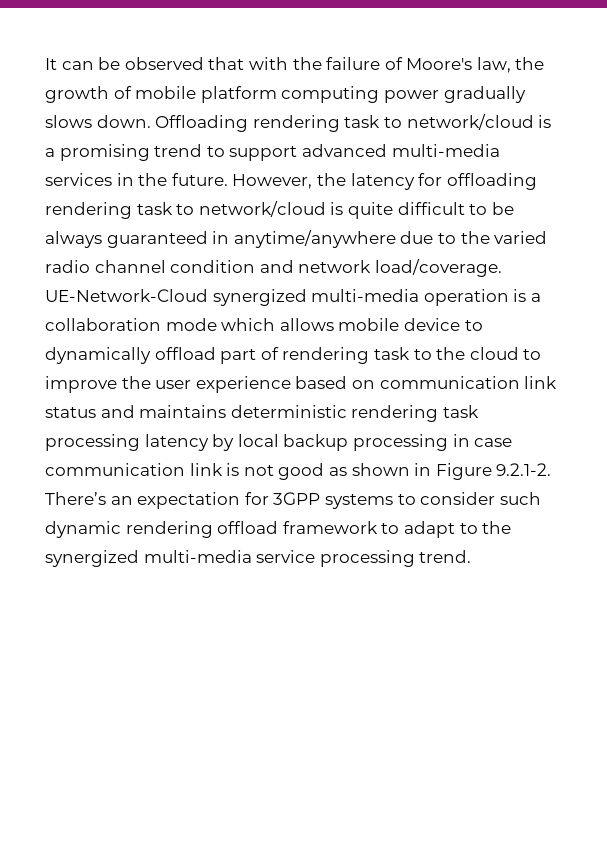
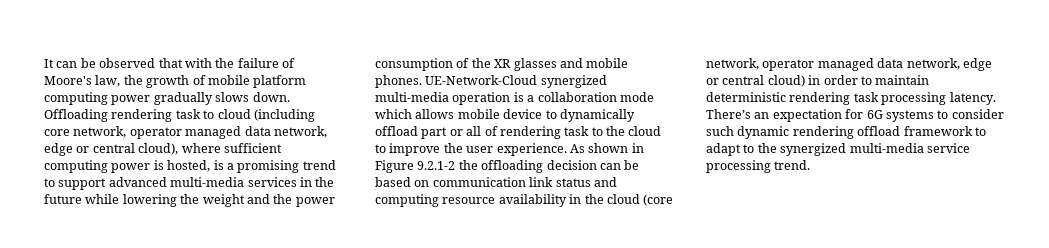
- Offloading rendering task to network/cloud is a promising trend to support advanced multi-media services in the future. However, the latency for offloading rendering task to network/cloud is quite difficult to be always guaranteed in anytime/anywhere due to the varied radio channel condition and network load/coverage.
+ Offloading rendering task to cloud (including core network, operator managed data network, edge or central cloud), where sufficient computing power is hosted, is a promising trend to support advanced multi-media services in the future while lowering the weight and the power consumption of the XR glasses and mobile phones.
- UE-Network-Cloud synergized multi-media operation is a collaboration mode which allows mobile device to dynamically offload part of rendering task to the cloud to improve the user experience based on communication link status and maintains deterministic rendering task processing latency by local backup processing in case communication link is not good as shown in Figure 9.2.1-2. There’s an expectation for 3GPP systems to consider such dynamic rendering offload framework to adapt to the synergized multi-media service processing trend.
+ UE-Network-Cloud synergized multi-media operation is a collaboration mode which allows mobile device to dynamically offload part or all of rendering task to the cloud to improve the user experience. As shown in Figure 9.2.1-2 the offloading decision can be based on communication link status and computing resource availability in the cloud (core network, operator managed data network, edge or central cloud) in order to maintain deterministic rendering task processing latency. There’s an expectation for 6G systems to consider such dynamic rendering offload framework to adapt to the synergized multi-media service processing trend.

